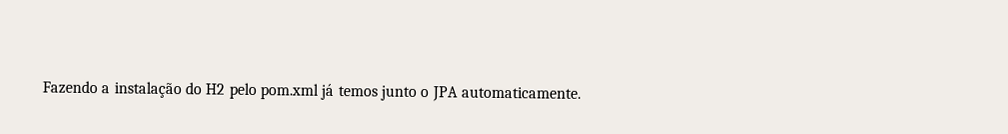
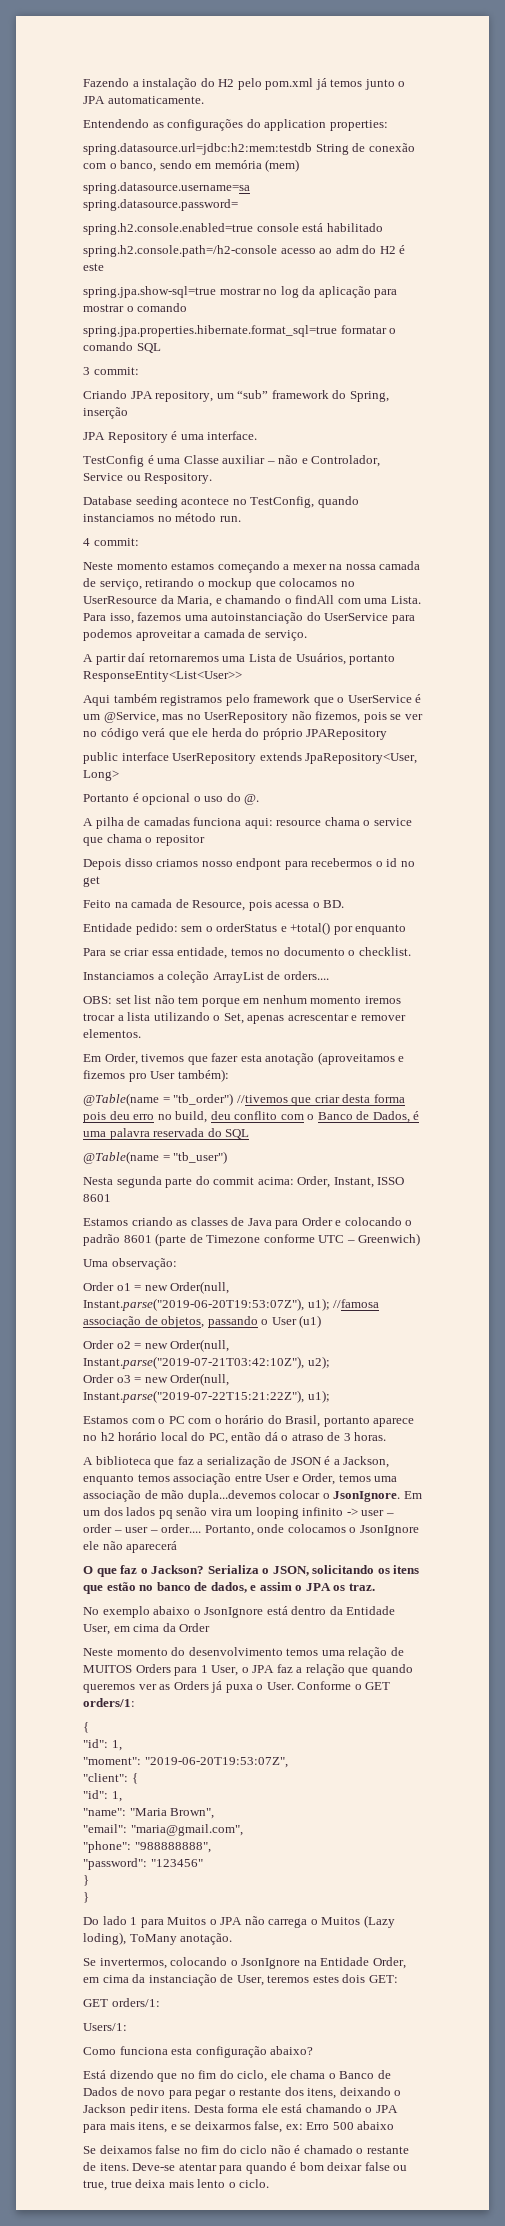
+ Entendendo as configurações do application properties:
+ spring.datasource.url=jdbc:h2:mem:testdb String de conexão com o banco, sendo em memória (mem)
+ spring.datasource.username=sa
+ spring.datasource.password=
+ spring.h2.console.enabled=true console está habilitado
+ spring.h2.console.path=/h2-console acesso ao adm do H2 é este
+ spring.jpa.show-sql=true mostrar no log da aplicação para mostrar o comando
+ spring.jpa.properties.hibernate.format_sql=true formatar o comando SQL
+ 3 commit:
+ Criando JPA repository, um “sub” framework do Spring, inserção
+ JPA Repository é uma interface.
+ TestConfig é uma Classe auxiliar – não e Controlador, Service ou Respository.
+ Database seeding acontece no TestConfig, quando instanciamos no método run.
+ 4 commit:
+ Neste momento estamos começando a mexer na nossa camada de serviço, retirando o mockup que colocamos no UserResource da Maria, e chamando o findAll com uma Lista. Para isso, fazemos uma autoinstanciação do UserService para podemos aproveitar a camada de serviço.
+ A partir daí retornaremos uma Lista de Usuários, portanto ResponseEntity<List<User>>
+ Aqui também registramos pelo framework que o UserService é um @Service, mas no UserRepository não fizemos, pois se ver no código verá que ele herda do próprio JPARepository
+ public interface UserRepository extends JpaRepository<User, Long>
+ Portanto é opcional o uso do @.
+ A pilha de camadas funciona aqui: resource chama o service que chama o repositor
+ Depois disso criamos nosso endpont para recebermos o id no get
+ Feito na camada de Resource, pois acessa o BD.
+ Entidade pedido: sem o orderStatus e +total() por enquanto
+ Para se criar essa entidade, temos no documento o checklist.
+ Instanciamos a coleção ArrayList de orders....
+ OBS: set list não tem porque em nenhum momento iremos trocar a lista utilizando o Set, apenas acrescentar e remover elementos.
+ Em Order, tivemos que fazer esta anotação (aproveitamos e fizemos pro User também):
+ @Table(name = "tb_order") //tivemos que criar desta forma pois deu erro no build, deu conflito com o Banco de Dados, é uma palavra reservada do SQL
+ @Table(name = "tb_user")
+ Nesta segunda parte do commit acima: Order, Instant, ISSO 8601
+ Estamos criando as classes de Java para Order e colocando o padrão 8601 (parte de Timezone conforme UTC – Greenwich)
+ Uma observação:
+ Order o1 = new Order(null, Instant.parse("2019-06-20T19:53:07Z"), u1); //famosa associação de objetos, passando o User (u1)
+ Order o2 = new Order(null, Instant.parse("2019-07-21T03:42:10Z"), u2);
+ Order o3 = new Order(null, Instant.parse("2019-07-22T15:21:22Z"), u1);
+ Estamos com o PC com o horário do Brasil, portanto aparece no h2 horário local do PC, então dá o atraso de 3 horas.
+ A biblioteca que faz a serialização de JSON é a Jackson, enquanto temos associação entre User e Order, temos uma associação de mão dupla...devemos colocar o JsonIgnore. Em um dos lados pq senão vira um looping infinito -> user – order – user – order.... Portanto, onde colocamos o JsonIgnore ele não aparecerá
+ O que faz o Jackson? Serializa o JSON, solicitando os itens que estão no banco de dados, e assim o JPA os traz.
+ No exemplo abaixo o JsonIgnore está dentro da Entidade User, em cima da Order
+ Neste momento do desenvolvimento temos uma relação de MUITOS Orders para 1 User, o JPA faz a relação que quando queremos ver as Orders já puxa o User. Conforme o GET orders/1:
+ {
+ "id": 1,
+ "moment": "2019-06-20T19:53:07Z",
+ "client": {
+ "id": 1,
+ "name": "Maria Brown",
+ "email": "maria@gmail.com",
+ "phone": "988888888",
+ "password": "123456"
+ }
+ }
+ Do lado 1 para Muitos o JPA não carrega o Muitos (Lazy loding), ToMany anotação.
+ Se invertermos, colocando o JsonIgnore na Entidade Order, em cima da instanciação de User, teremos estes dois GET:
+ GET orders/1:
+ Users/1:
+ Como funciona esta configuração abaixo?
+ Está dizendo que no fim do ciclo, ele chama o Banco de Dados de novo para pegar o restante dos itens, deixando o Jackson pedir itens. Desta forma ele está chamando o JPA para mais itens, e se deixarmos false, ex: Erro 500 abaixo
+ Se deixamos false no fim do ciclo não é chamado o restante de itens. Deve-se atentar para quando é bom deixar false ou true, true deixa mais lento o ciclo.

